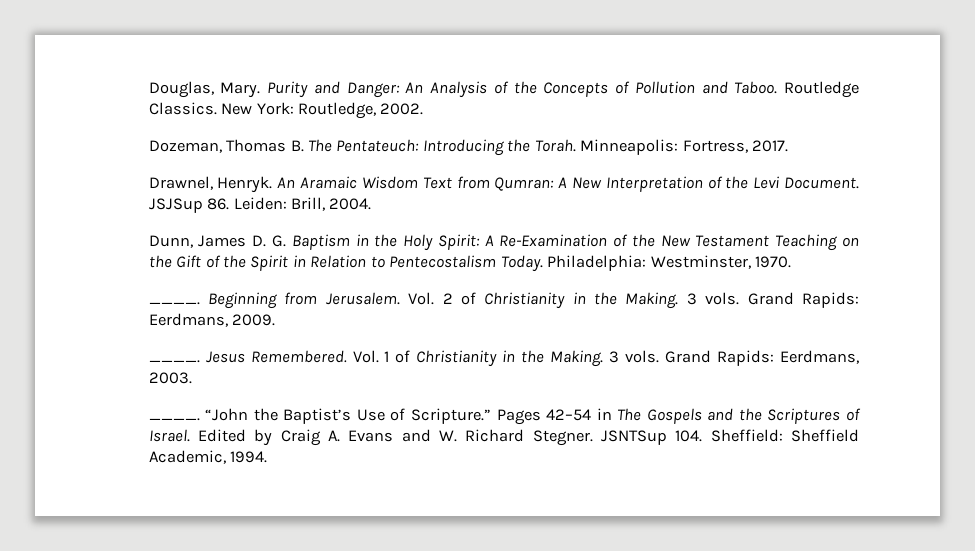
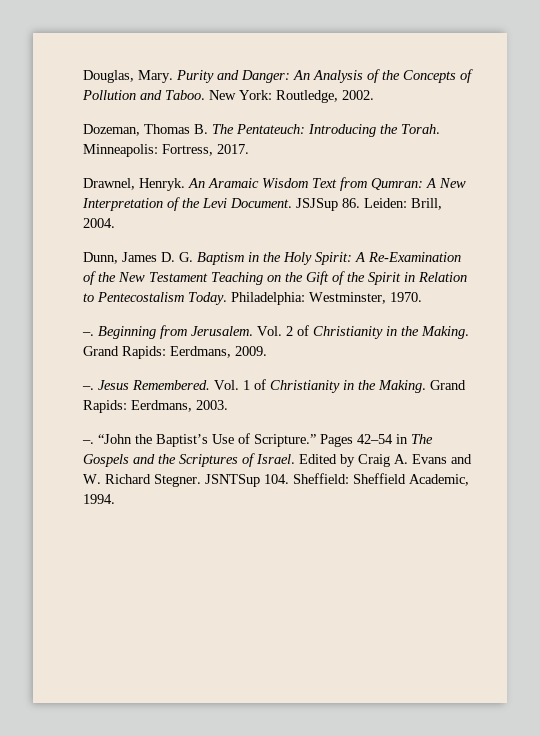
- Routledge Classics.
  Philadelphia: Westminster, 1970.
- ____.
+ –.
- Vol. 2 of Christianity in the Making. 3 vols.
+ Vol. 2 of Christianity in the Making.
  Grand Rapids: Eerdmans, 2009.
- ____.
+ –.
- Vol. 1 of Christianity in the Making. 3 vols.
+ Vol. 1 of Christianity in the Making.
  Grand Rapids: Eerdmans, 2003.
- ____.
+ –.

